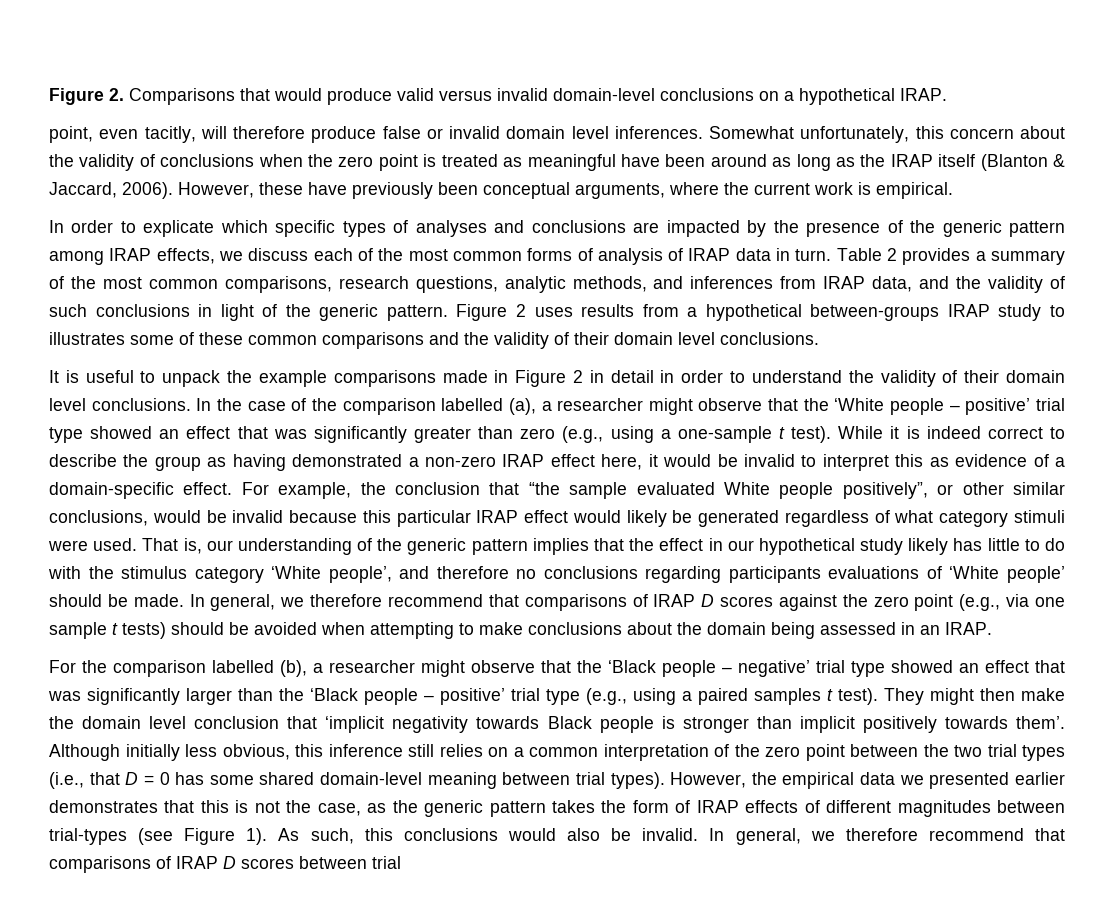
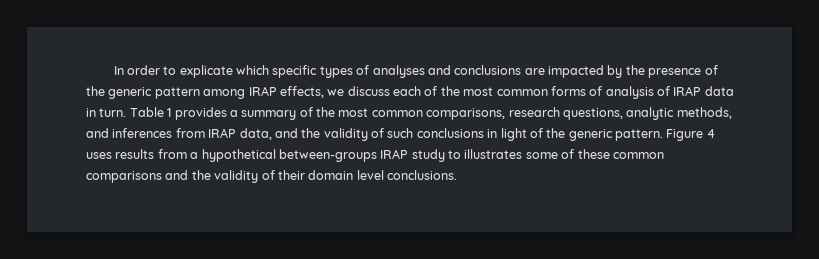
- Figure 2. Comparisons that would produce valid versus invalid domain-level conclusions on a hypothetical IRAP.
- point, even tacitly, will therefore produce false or invalid domain level inferences. Somewhat unfortunately, this concern about the validity of conclusions when the zero point is treated as meaningful have been around as long as the IRAP itself (Blanton & Jaccard, 2006). However, these have previously been conceptual arguments, where the current work is empirical.
- Table 2 provides a summary of the most common comparisons, research questions, analytic methods, and inferences from IRAP data, and the validity of such conclusions in light of the generic pattern.
+ Table 1 provides a summary of the most common comparisons, research questions, analytic methods, and inferences from IRAP data, and the validity of such conclusions in light of the generic pattern.
- Figure 2 uses results from a hypothetical between-groups IRAP study to illustrates some of these common comparisons and the validity of their domain level conclusions.
+ Figure 4 uses results from a hypothetical between-groups IRAP study to illustrates some of these common comparisons and the validity of their domain level conclusions.
- It is useful to unpack the example comparisons made in Figure 2 in detail in order to understand the validity of their domain level conclusions. In the case of the comparison labelled (a), a researcher might observe that the ‘White people – positive’ trial type showed an effect that was significantly greater than zero (e.g., using a one-sample t test). While it is indeed correct to describe the group as having demonstrated a non-zero IRAP effect here, it would be invalid to interpret this as evidence of a domain-specific effect. For example, the conclusion that “the sample evaluated White people positively”, or other similar conclusions, would be invalid because this particular IRAP effect would likely be generated regardless of what category stimuli were used. That is, our understanding of the generic pattern implies that the effect in our hypothetical study likely has little to do with the stimulus category ‘White people’, and therefore no conclusions regarding participants evaluations of ‘White people’ should be made. In general, we therefore recommend that comparisons of IRAP D scores against the zero point (e.g., via one sample t tests) should be avoided when attempting to make conclusions about the domain being assessed in an IRAP.
- For the comparison labelled (b), a researcher might observe that the ‘Black people – negative’ trial type showed an effect that was significantly larger than the ‘Black people – positive’ trial type (e.g., using a paired samples t test). They might then make the domain level conclusion that ‘implicit negativity towards Black people is stronger than implicit positively towards them’. Although initially less obvious, this inference still relies on a common interpretation of the zero point between the two trial types (i.e., that D = 0 has some shared domain-level meaning between trial types). However, the empirical data we presented earlier demonstrates that this is not the case, as the generic pattern takes the form of IRAP effects of different magnitudes between trial-types (see Figure 1). As such, this conclusions would also be invalid. In general, we therefore recommend that comparisons of IRAP D scores between trial

